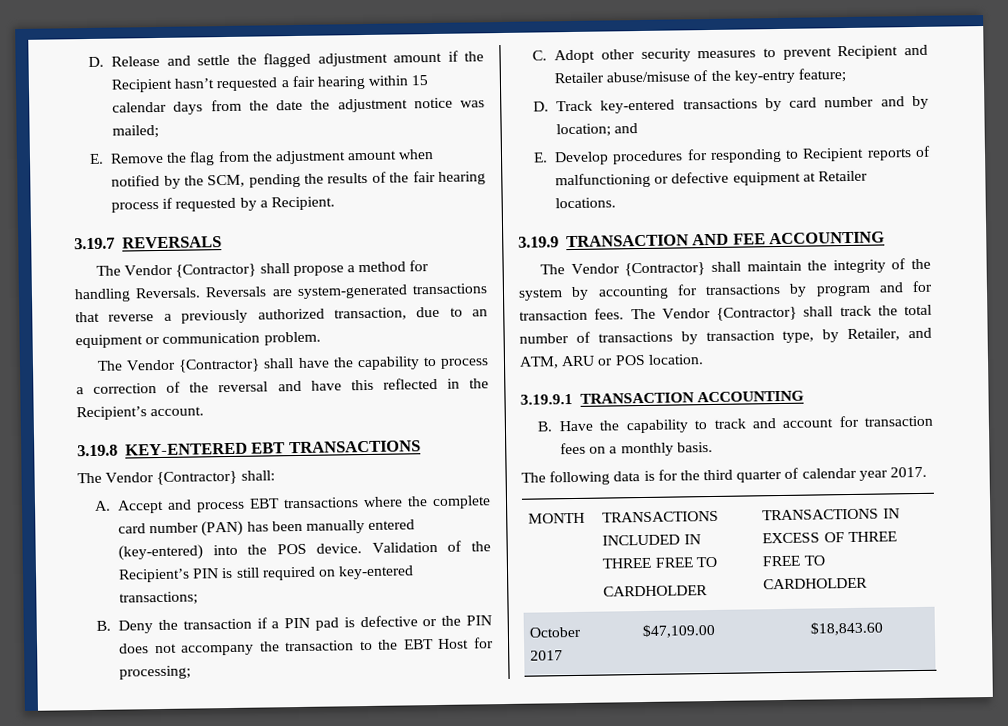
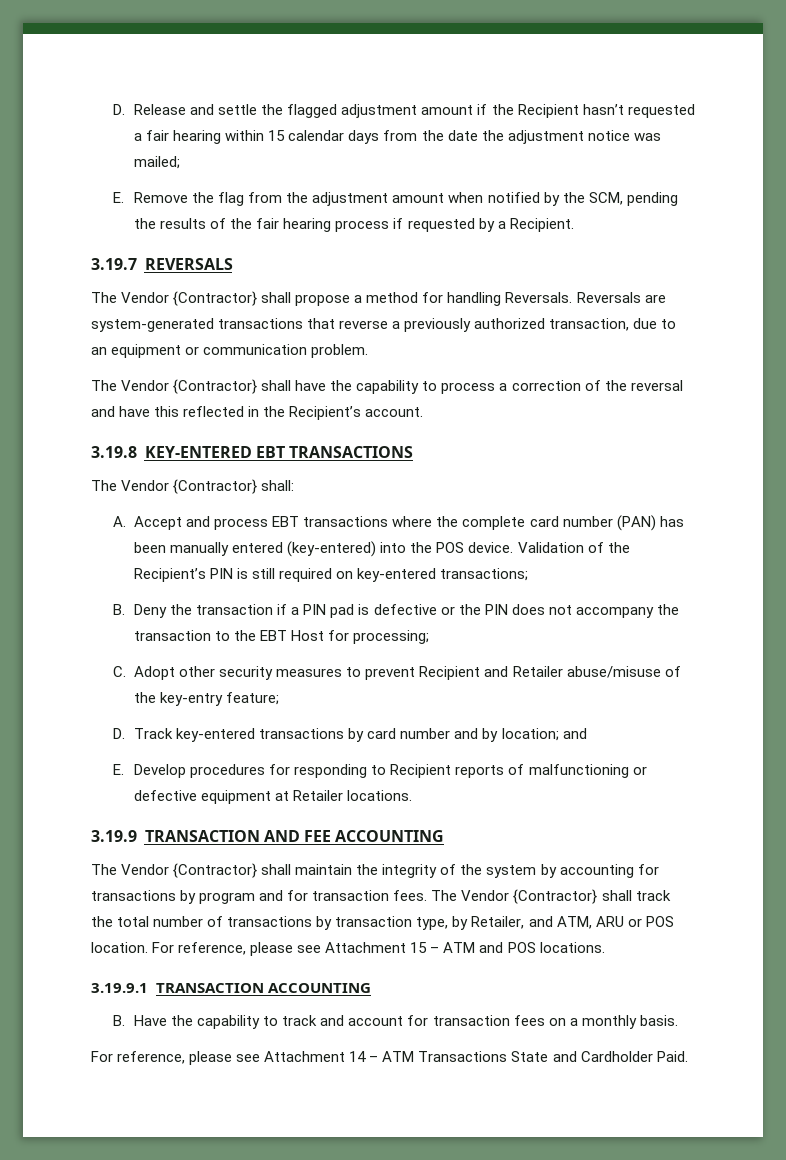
+ For reference, please see Attachment 15 – ATM and POS locations.
- The following data is for the third quarter of calendar year 2017.
- MONTH | TRANSACTIONS INCLUDED IN THREE FREE TO
- CARDHOLDER | TRANSACTIONS IN EXCESS OF THREE FREE TO CARDHOLDER
- October 2017 | $47,109.00 | $18,843.60
+ For reference, please see Attachment 14 – ATM Transactions State and Cardholder Paid.

